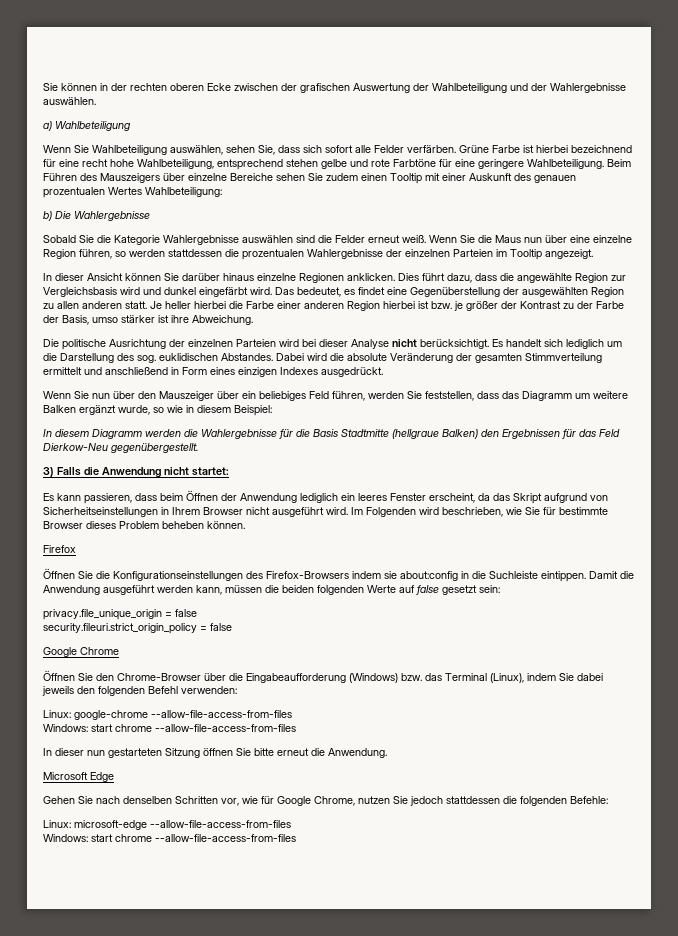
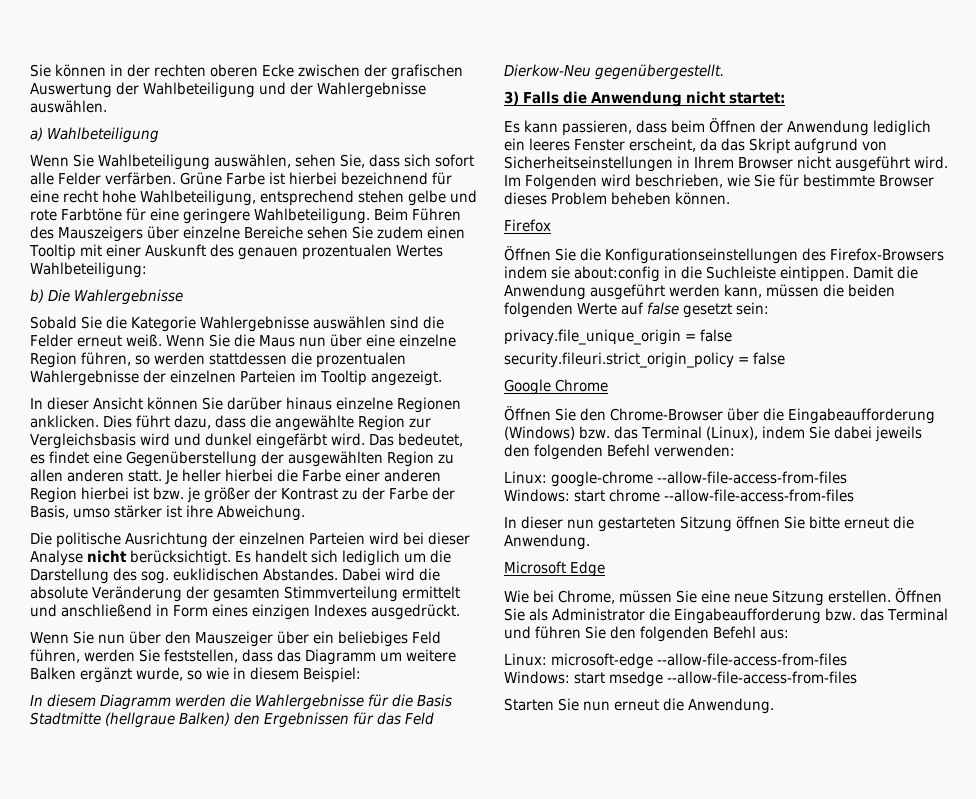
- Gehen Sie nach denselben Schritten vor, wie für Google Chrome, nutzen Sie jedoch stattdessen die folgenden Befehle:
+ Wie bei Chrome, müssen Sie eine neue Sitzung erstellen. Öffnen Sie als Administrator die Eingabeaufforderung bzw. das Terminal und führen Sie den folgenden Befehl aus:
  Linux: microsoft-edge --allow-file-access-from-files
- Windows: start chrome --allow-file-access-from-files
+ Windows: start msedge --allow-file-access-from-files
+ Starten Sie nun erneut die Anwendung.

